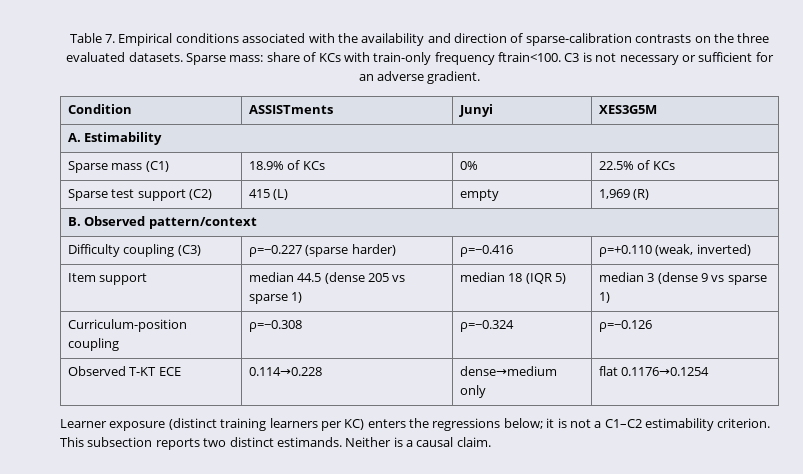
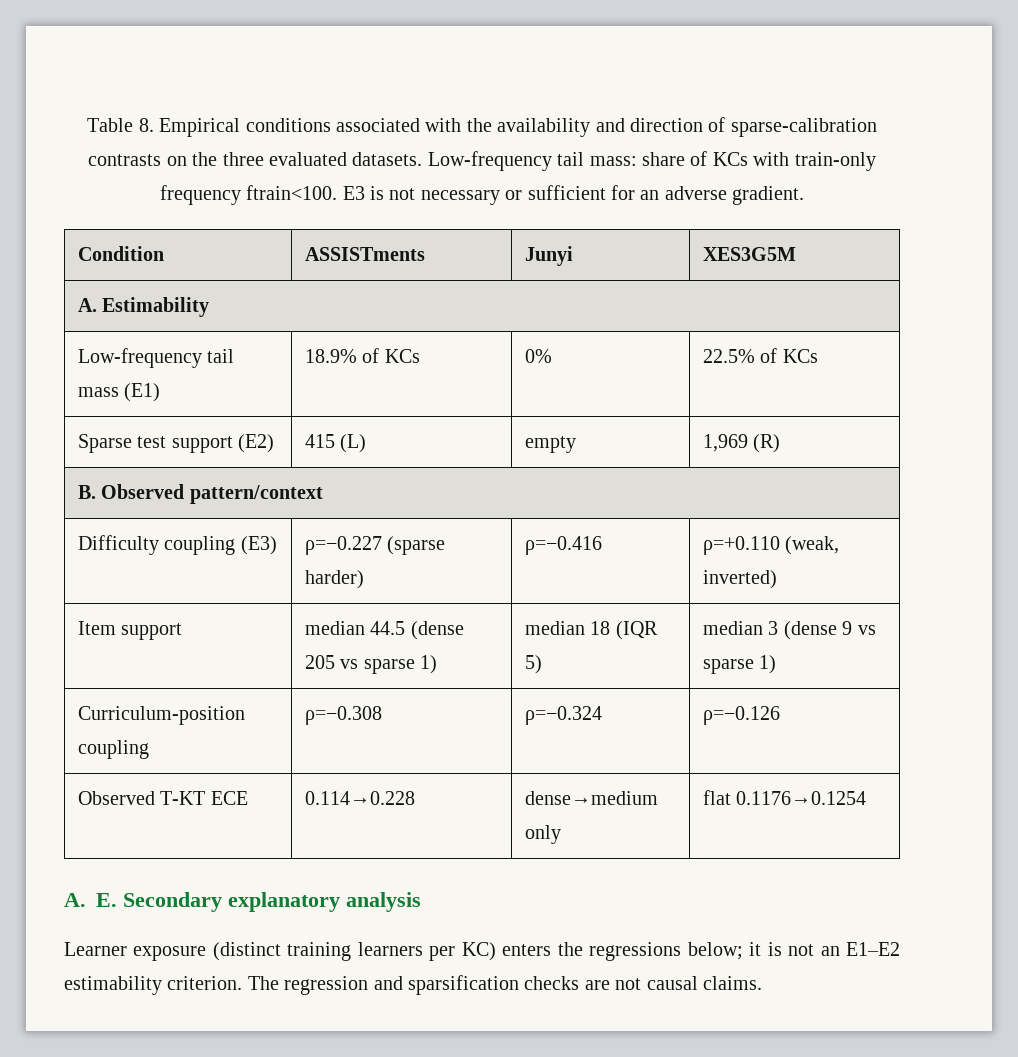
- Table 7. Empirical conditions associated with the availability and direction of sparse-calibration contrasts on the three evaluated datasets.
+ Table 8. Empirical conditions associated with the availability and direction of sparse-calibration contrasts on the three evaluated datasets.
- Sparse mass: share of KCs with train-only frequency ftrain<100.
+ Low-frequency tail mass: share of KCs with train-only frequency ftrain<100.
- C3 is not necessary or sufficient for an adverse gradient.
+ E3 is not necessary or sufficient for an adverse gradient.
- Sparse mass (C1) | 18.9% of KCs | 0% | 22.5% of KCs
+ Low-frequency tail mass (E1) | 18.9% of KCs | 0% | 22.5% of KCs
- Sparse test support (C2) | 415 (L) | empty | 1,969 (R)
+ Sparse test support (E2) | 415 (L) | empty | 1,969 (R)
- Difficulty coupling (C3) | ρ=−0.227 (sparse harder) | ρ=−0.416 | ρ=+0.110 (weak, inverted)
+ Difficulty coupling (E3) | ρ=−0.227 (sparse harder) | ρ=−0.416 | ρ=+0.110 (weak, inverted)
+ A. E. Secondary explanatory analysis
- Learner exposure (distinct training learners per KC) enters the regressions below; it is not a C1–C2 estimability criterion. This subsection reports two distinct estimands. Neither is a causal claim.
+ Learner exposure (distinct training learners per KC) enters the regressions below; it is not an E1–E2 estimability criterion. The regression and sparsification checks are not causal claims.

